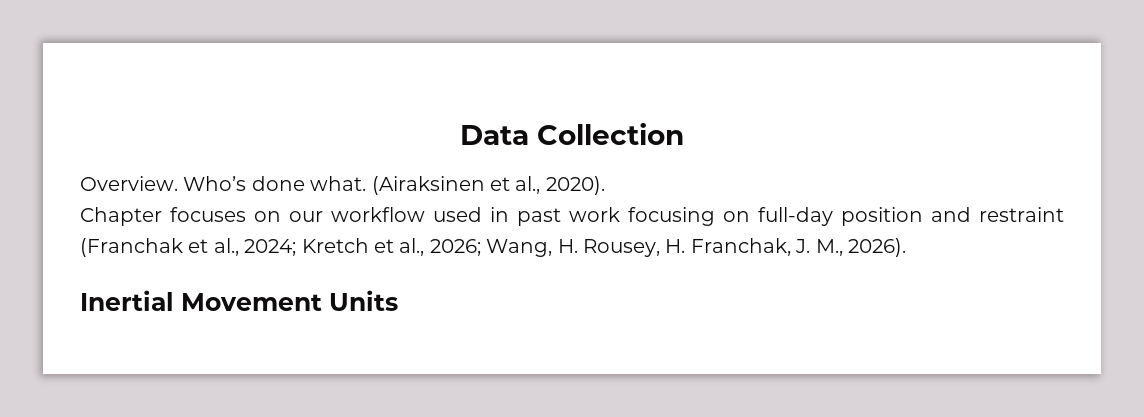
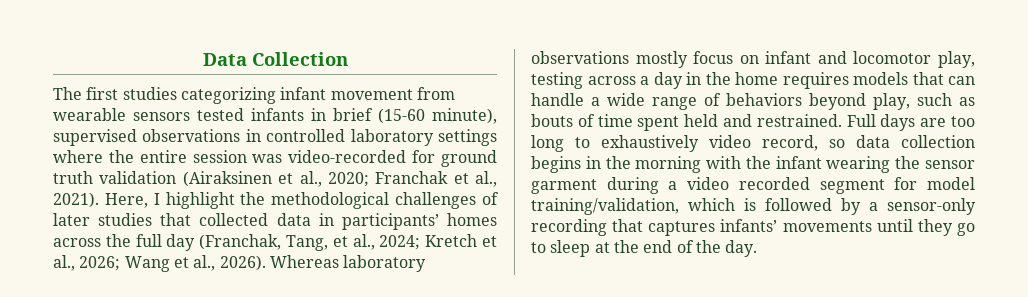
- Overview. Who’s done what. (Airaksinen et al., 2020).
- Chapter focuses on our workflow used in past work focusing on full-day position and restraint (Franchak et al., 2024; Kretch et al., 2026; Wang, H. Rousey, H. Franchak, J. M., 2026).
- Inertial Movement Units
+ The first studies categorizing infant movement from wearable sensors tested infants in brief (15-60 minute), supervised observations in controlled laboratory settings where the entire session was video-recorded for ground truth validation (Airaksinen et al., 2020; Franchak et al., 2021). Here, I highlight the methodological challenges of later studies that collected data in participants’ homes across the full day (Franchak, Tang, et al., 2024; Kretch et al., 2026; Wang et al., 2026). Whereas laboratory observations mostly focus on infant and locomotor play, testing across a day in the home requires models that can handle a wide range of behaviors beyond play, such as bouts of time spent held and restrained. Full days are too long to exhaustively video record, so data collection begins in the morning with the infant wearing the sensor garment during a video recorded segment for model training/validation, which is followed by a sensor-only recording that captures infants’ movements until they go to sleep at the end of the day.

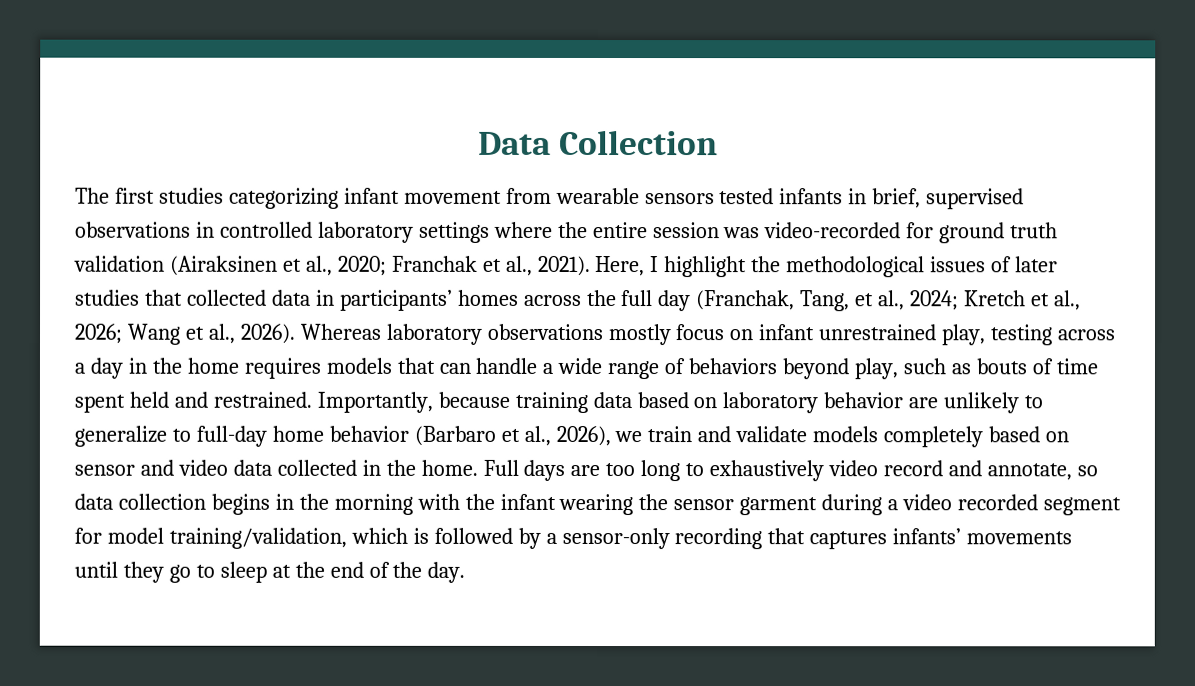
- The first studies categorizing infant movement from wearable sensors tested infants in brief (15-60 minute), supervised observations in controlled laboratory settings where the entire session was video-recorded for ground truth validation (Airaksinen et al., 2020; Franchak et al., 2021).
+ The first studies categorizing infant movement from wearable sensors tested infants in brief, supervised observations in controlled laboratory settings where the entire session was video-recorded for ground truth validation (Airaksinen et al., 2020; Franchak et al., 2021).
- Here, I highlight the methodological challenges of later studies that collected data in participants’ homes across the full day (Franchak, Tang, et al., 2024; Kretch et al., 2026; Wang et al., 2026).
+ Here, I highlight the methodological issues of later studies that collected data in participants’ homes across the full day (Franchak, Tang, et al., 2024; Kretch et al., 2026; Wang et al., 2026).
- Whereas laboratory observations mostly focus on infant and locomotor play, testing across a day in the home requires models that can handle a wide range of behaviors beyond play, such as bouts of time spent held and restrained.
+ Whereas laboratory observations mostly focus on infant unrestrained play, testing across a day in the home requires models that can handle a wide range of behaviors beyond play, such as bouts of time spent held and restrained.
+ Importantly, because training data based on laboratory behavior are unlikely to generalize to full-day home behavior (Barbaro et al., 2026), we train and validate models completely based on sensor and video data collected in the home.
- Full days are too long to exhaustively video record, so data collection begins in the morning with the infant wearing the sensor garment during a video recorded segment for model training/validation, which is followed by a sensor-only recording that captures infants’ movements until they go to sleep at the end of the day.
+ Full days are too long to exhaustively video record and annotate, so data collection begins in the morning with the infant wearing the sensor garment during a video recorded segment for model training/validation, which is followed by a sensor-only recording that captures infants’ movements until they go to sleep at the end of the day.

